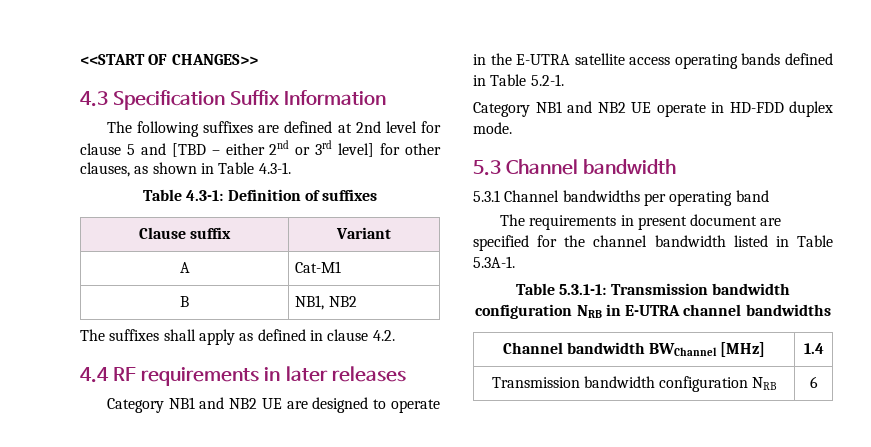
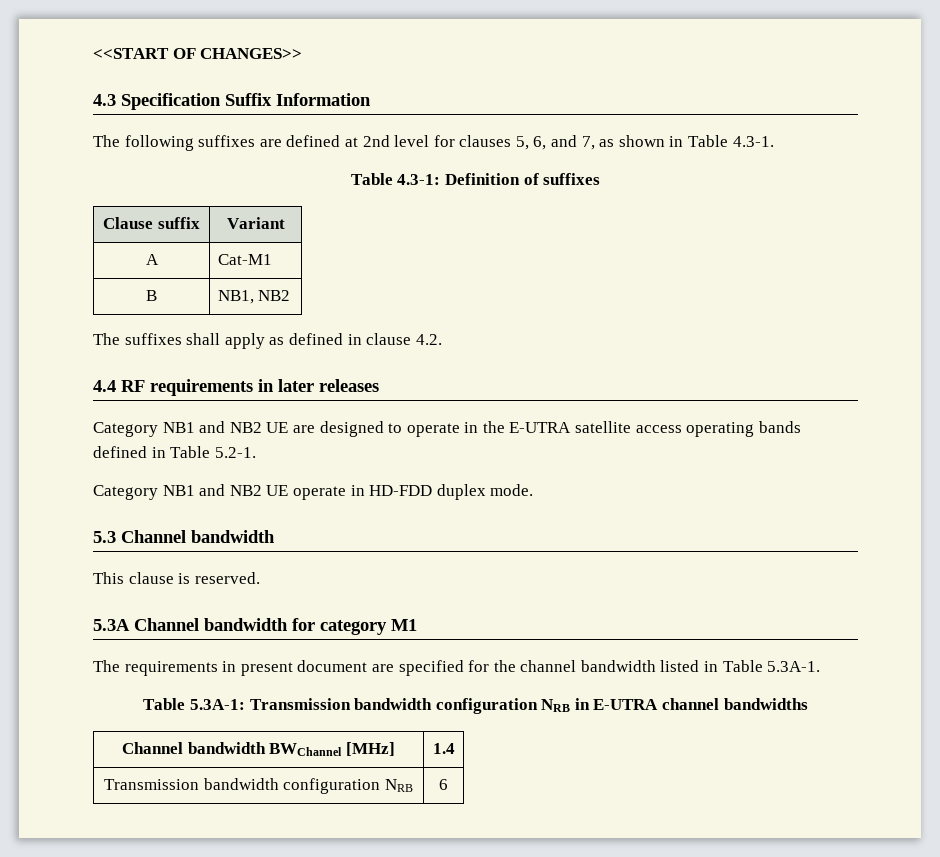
- The following suffixes are defined at 2nd level for clause 5 and [TBD – either 2nd or 3rd level] for other clauses, as shown in Table 4.3-1.
+ The following suffixes are defined at 2nd level for clauses 5, 6, and 7, as shown in Table 4.3-1.
- 5.3.1 Channel bandwidths per operating band
+ This clause is reserved.
+ 5.3A Channel bandwidth for category M1
- Table 5.3.1-1: Transmission bandwidth configuration NRB in E-UTRA channel bandwidths
+ Table 5.3A-1: Transmission bandwidth configuration NRB in E-UTRA channel bandwidths

